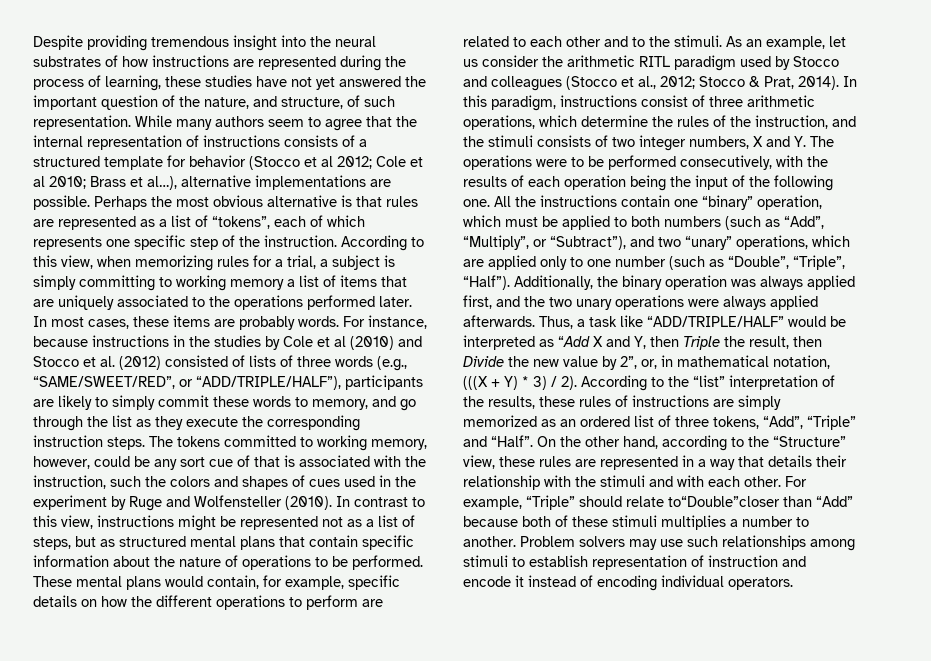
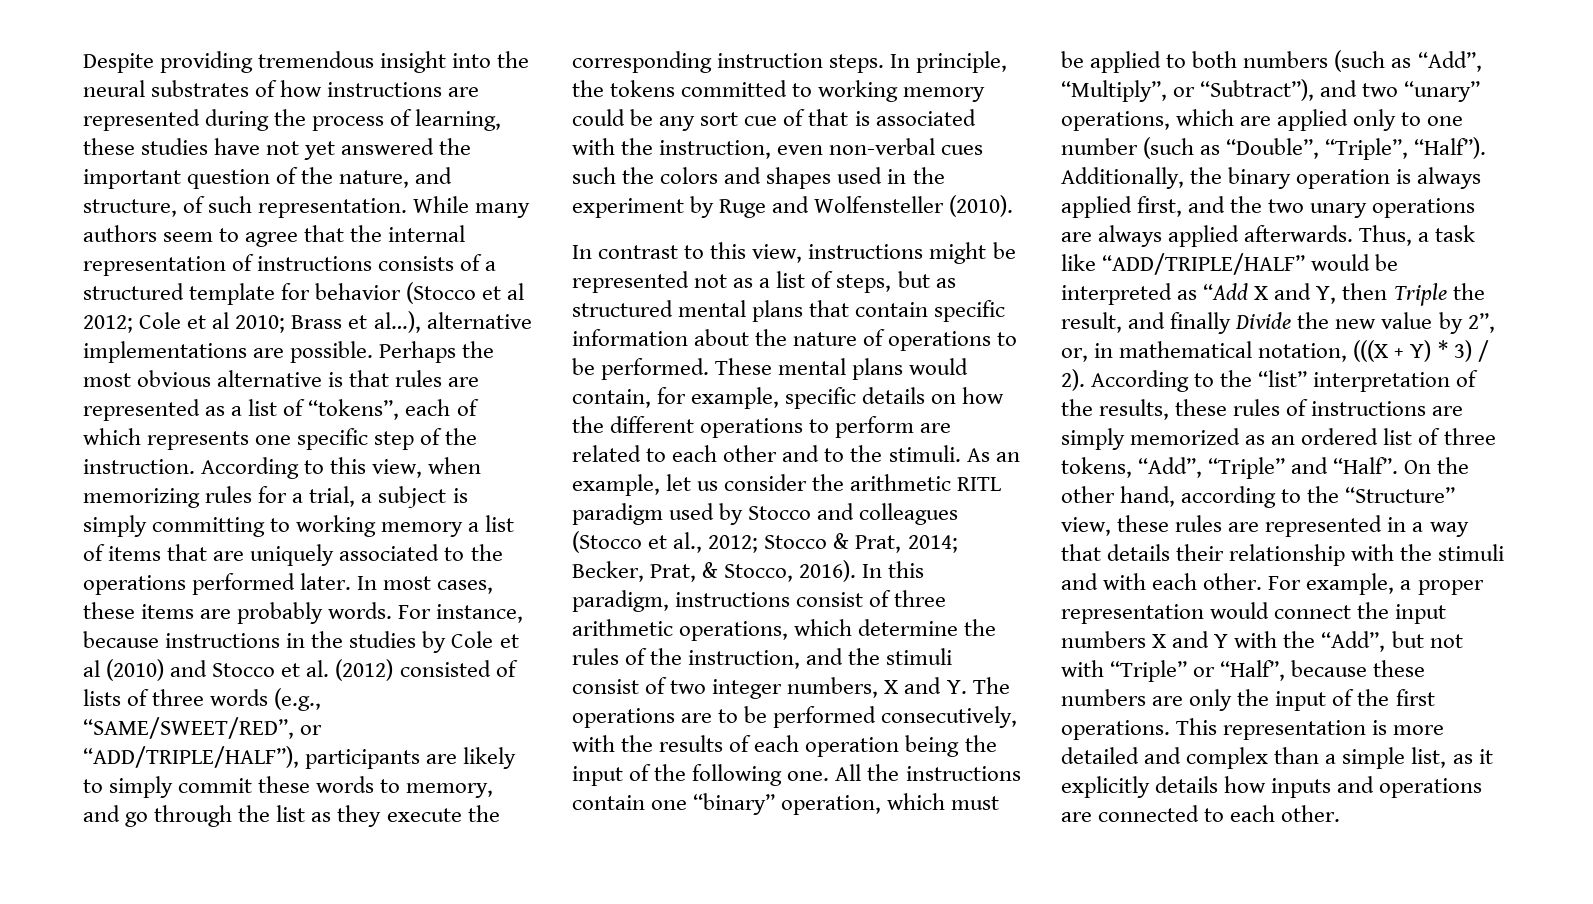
- The tokens committed to working memory, however, could be any sort cue of that is associated with the instruction, such the colors and shapes of cues used in the experiment by Ruge and Wolfensteller (2010). In contrast to this view, instructions might be represented not as a list of steps, but as structured mental plans that contain specific information about the nature of operations to be performed.
+ In principle, the tokens committed to working memory could be any sort cue of that is associated with the instruction, even non-verbal cues such the colors and shapes used in the experiment by Ruge and Wolfensteller (2010).
+ In contrast to this view, instructions might be represented not as a list of steps, but as structured mental plans that contain specific information about the nature of operations to be performed.
- As an example, let us consider the arithmetic RITL paradigm used by Stocco and colleagues (Stocco et al., 2012; Stocco & Prat, 2014).
+ As an example, let us consider the arithmetic RITL paradigm used by Stocco and colleagues (Stocco et al., 2012; Stocco & Prat, 2014; Becker, Prat, & Stocco, 2016).
- In this paradigm, instructions consist of three arithmetic operations, which determine the rules of the instruction, and the stimuli consists of two integer numbers, X and Y. The operations were to be performed consecutively, with the results of each operation being the input of the following one.
+ In this paradigm, instructions consist of three arithmetic operations, which determine the rules of the instruction, and the stimuli consist of two integer numbers, X and Y. The operations are to be performed consecutively, with the results of each operation being the input of the following one.
- Additionally, the binary operation was always applied first, and the two unary operations were always applied afterwards.
+ Additionally, the binary operation is always applied first, and the two unary operations are always applied afterwards.
- Thus, a task like “ADD/TRIPLE/HALF” would be interpreted as “Add X and Y, then Triple the result, then Divide the new value by 2”, or, in mathematical notation, (((X + Y) * 3) / 2).
+ Thus, a task like “ADD/TRIPLE/HALF” would be interpreted as “Add X and Y, then Triple the result, and finally Divide the new value by 2”, or, in mathematical notation, (((X + Y) * 3) / 2).
- For example, “Triple” should relate to“Double”closer than “Add” because both of these stimuli multiplies a number to another. Problem solvers may use such relationships among stimuli to establish representation of instruction and encode it instead of encoding individual operators.
+ For example, a proper representation would connect the input numbers X and Y with the “Add”, but not with “Triple” or “Half”, because these numbers are only the input of the first operations. This representation is more detailed and complex than a simple list, as it explicitly details how inputs and operations are connected to each other.

